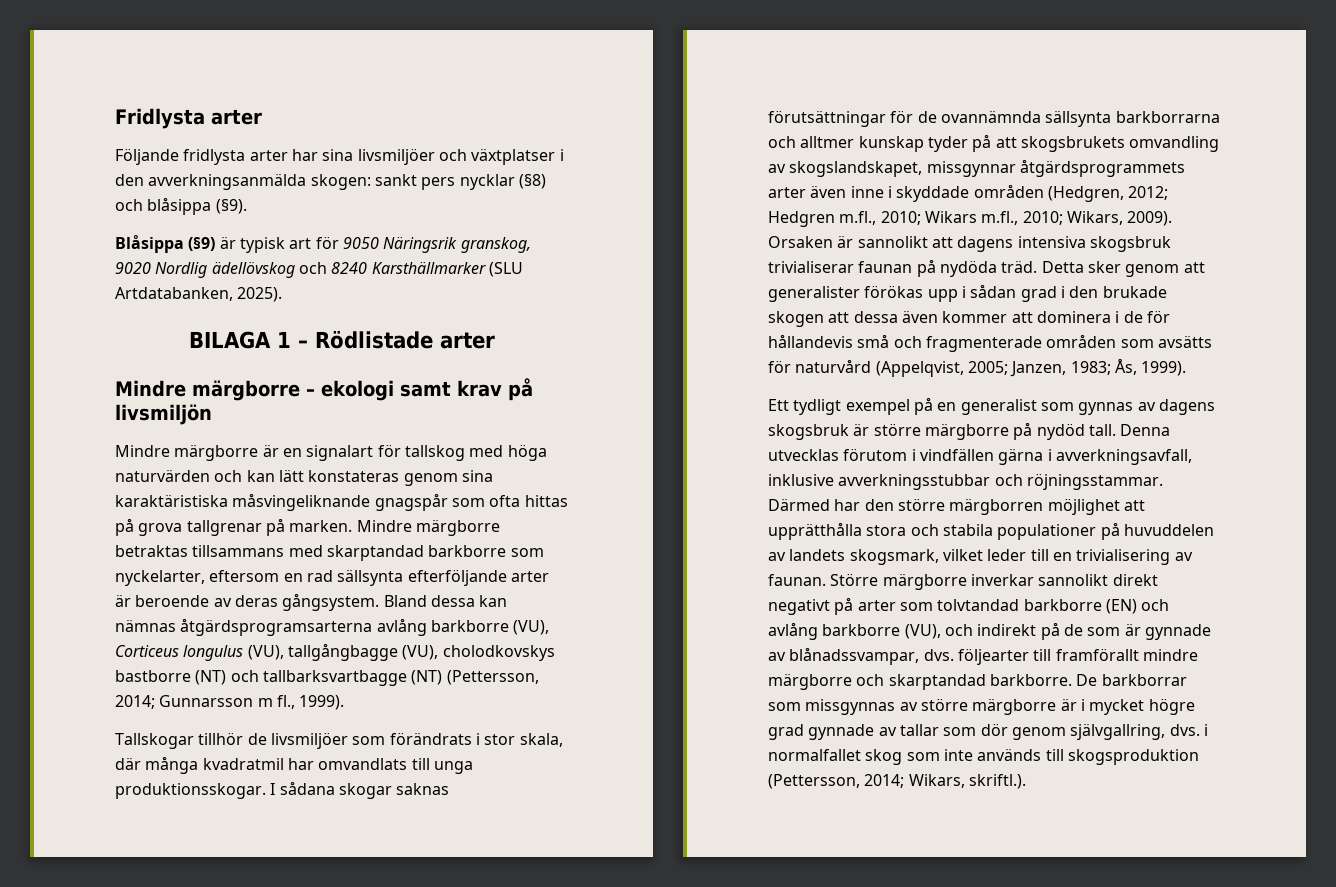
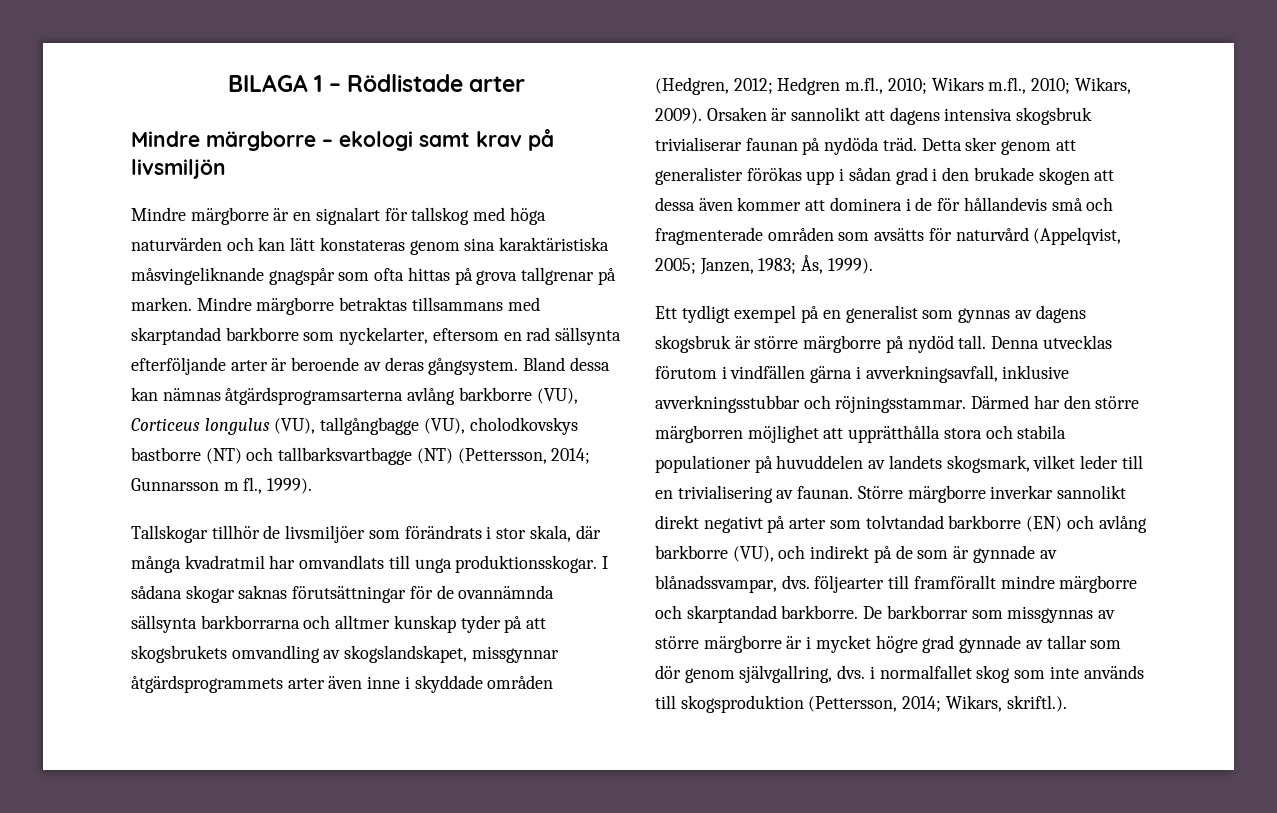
- Fridlysta arter
- Följande fridlysta arter har sina livsmiljöer och växtplatser i den avverkningsanmälda skogen: sankt pers nycklar (§8) och blåsippa (§9).
- Blåsippa (§9) är typisk art för 9050 Näringsrik granskog, 9020 Nordlig ädellövskog och 8240 Karsthällmarker (SLU Artdatabanken, 2025).

